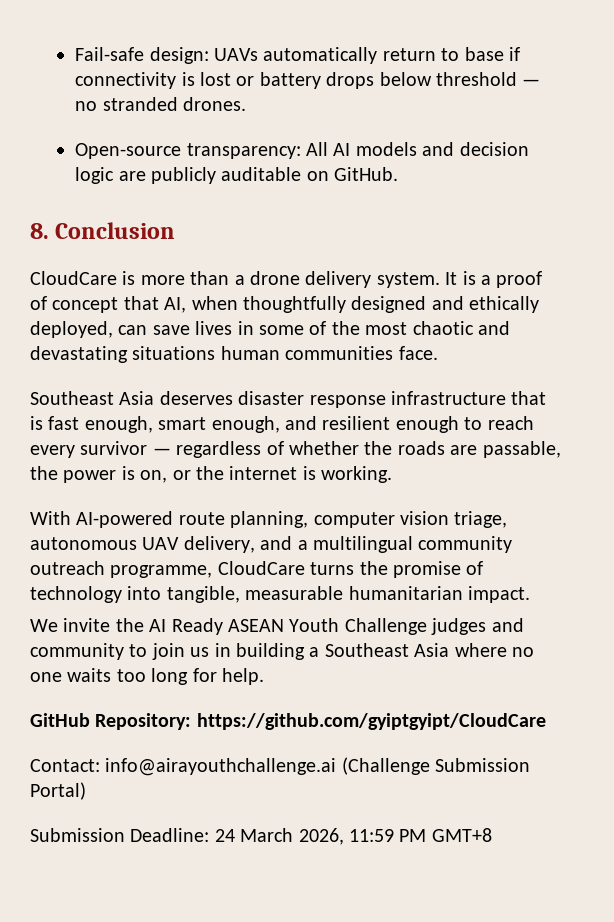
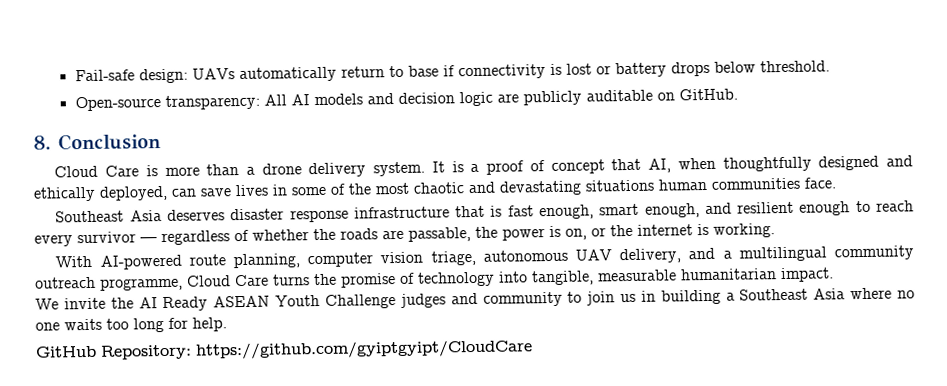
- Fail-safe design: UAVs automatically return to base if connectivity is lost or battery drops below threshold — no stranded drones.
+ Fail-safe design: UAVs automatically return to base if connectivity is lost or battery drops below threshold.
- CloudCare is more than a drone delivery system.
+ Cloud Care is more than a drone delivery system.
- With AI-powered route planning, computer vision triage, autonomous UAV delivery, and a multilingual community outreach programme, CloudCare turns the promise of technology into tangible, measurable humanitarian impact.
+ With AI-powered route planning, computer vision triage, autonomous UAV delivery, and a multilingual community outreach programme, Cloud Care turns the promise of technology into tangible, measurable humanitarian impact.
- Contact: info@airayouthchallenge.ai (Challenge Submission Portal)
- Submission Deadline: 24 March 2026, 11:59 PM GMT+8

